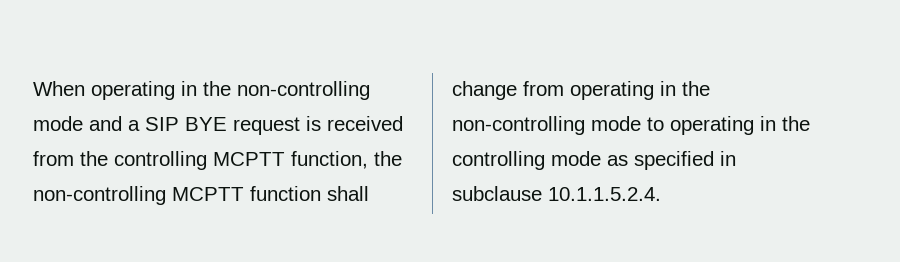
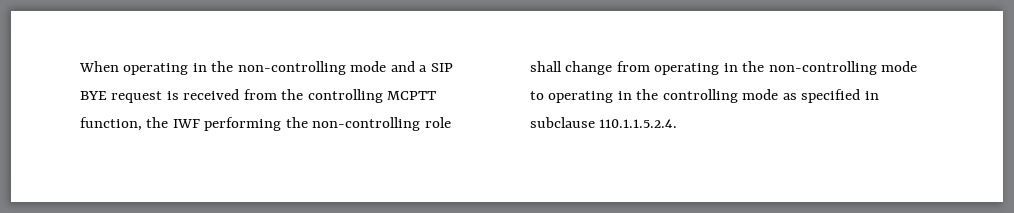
- When operating in the non-controlling mode and a SIP BYE request is received from the controlling MCPTT function, the non-controlling MCPTT function shall change from operating in the non-controlling mode to operating in the controlling mode as specified in subclause 10.1.1.5.2.4.
+ When operating in the non-controlling mode and a SIP BYE request is received from the controlling MCPTT function, the IWF performing the non-controlling role shall change from operating in the non-controlling mode to operating in the controlling mode as specified in subclause 110.1.1.5.2.4.

